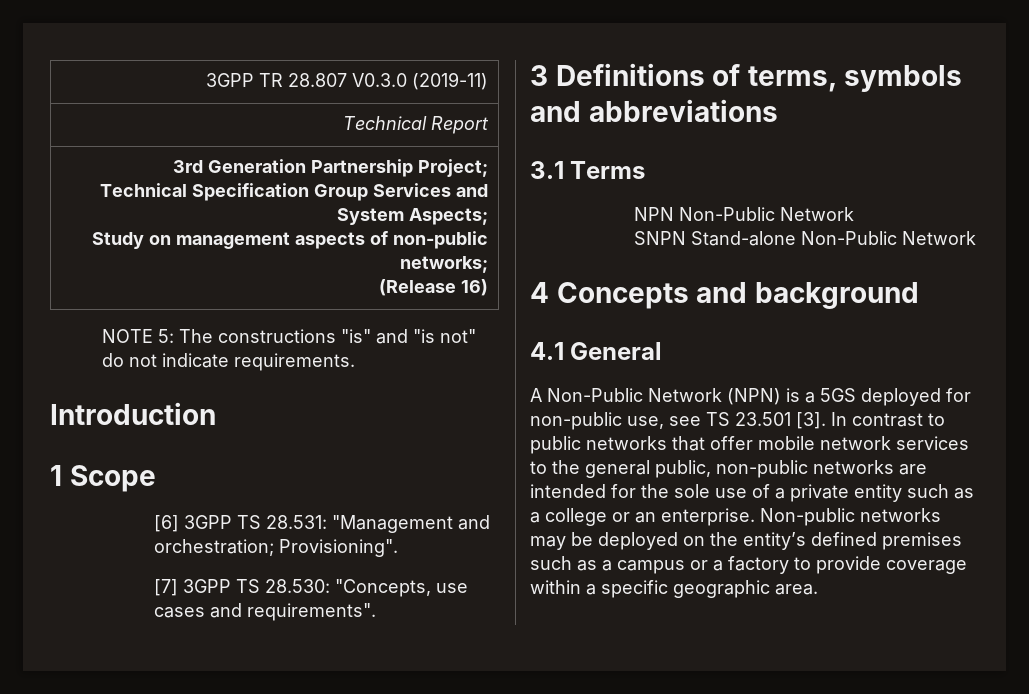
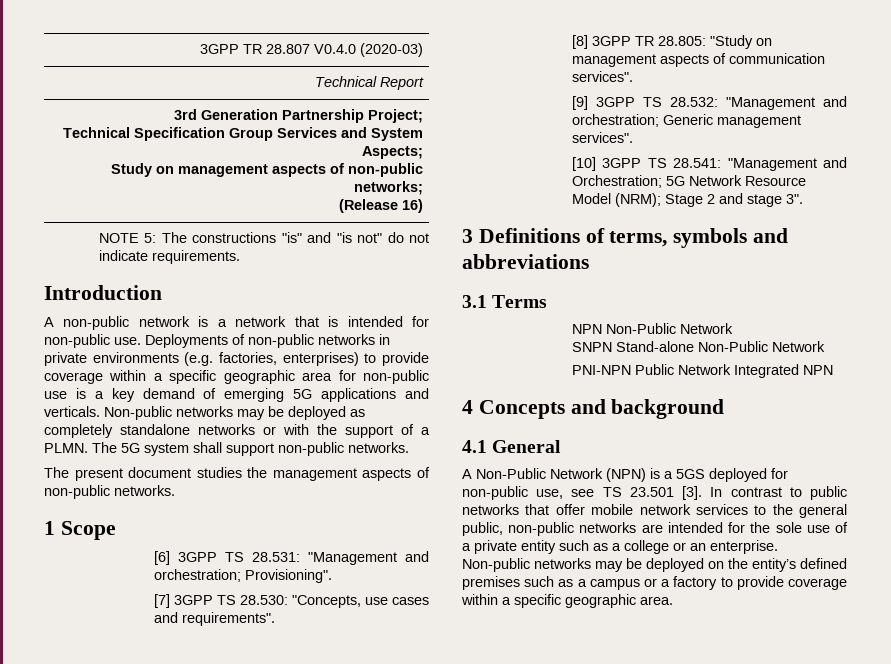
- 3GPP TR 28.807 V0.3.0 (2019-11)
+ 3GPP TR 28.807 V0.4.0 (2020-03)
+ A non-public network is a network that is intended for non-public use. Deployments of non-public networks in private environments (e.g. factories, enterprises) to provide coverage within a specific geographic area for non-public use is a key demand of emerging 5G applications and verticals. Non-public networks may be deployed as completely standalone networks or with the support of a PLMN. The 5G system shall support non-public networks.
+ The present document studies the management aspects of non-public networks.
+ [8] 3GPP TR 28.805: "Study on management aspects of communication services".
+ [9] 3GPP TS 28.532: "Management and orchestration; Generic management services".
+ [10] 3GPP TS 28.541: "Management and Orchestration; 5G Network Resource Model (NRM); Stage 2 and stage 3".
+ PNI-NPN Public Network Integrated NPN

